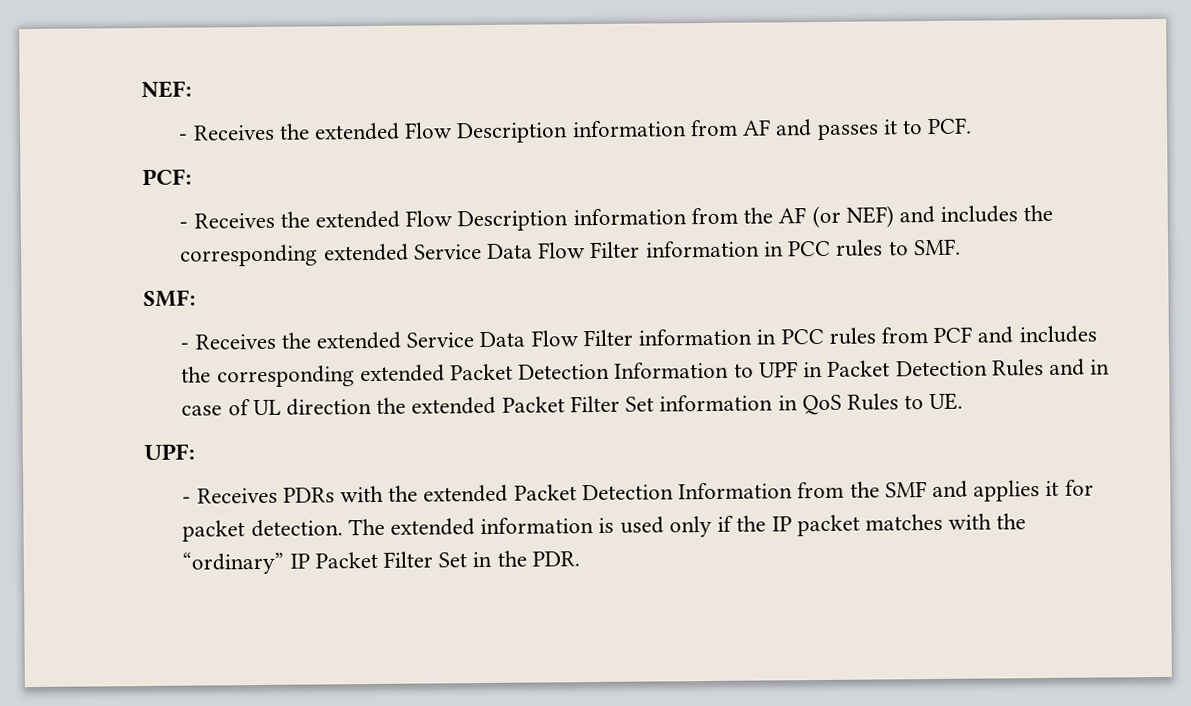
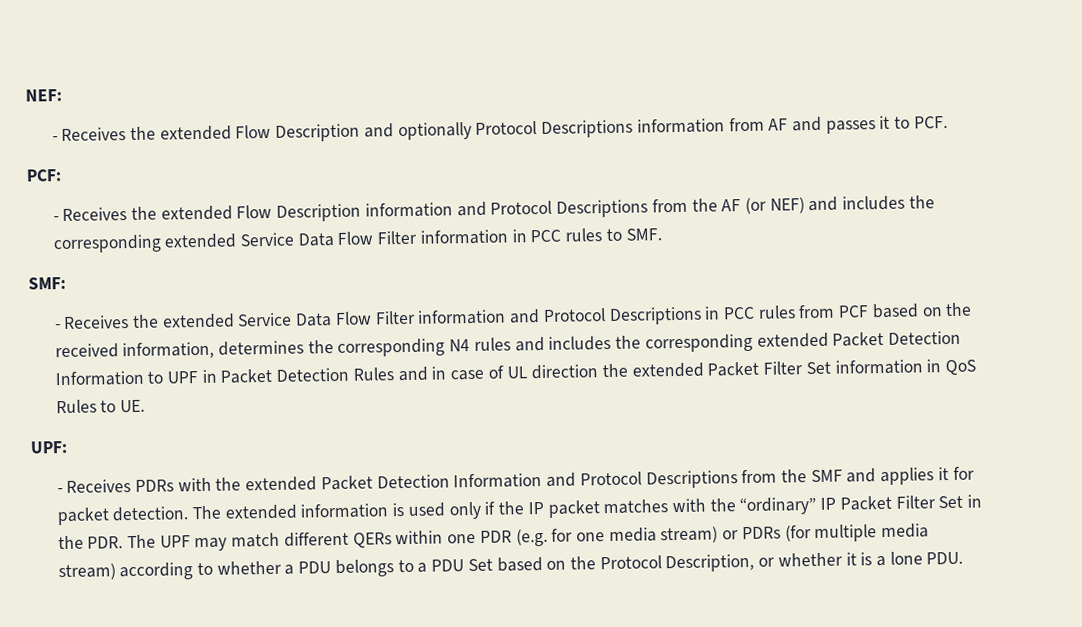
- - Receives the extended Flow Description information from AF and passes it to PCF.
+ - Receives the extended Flow Description and optionally Protocol Descriptions information from AF and passes it to PCF.
- - Receives the extended Flow Description information from the AF (or NEF) and includes the corresponding extended Service Data Flow Filter information in PCC rules to SMF.
+ - Receives the extended Flow Description information and Protocol Descriptions from the AF (or NEF) and includes the corresponding extended Service Data Flow Filter information in PCC rules to SMF.
- - Receives the extended Service Data Flow Filter information in PCC rules from PCF and includes the corresponding extended Packet Detection Information to UPF in Packet Detection Rules and in case of UL direction the extended Packet Filter Set information in QoS Rules to UE.
+ - Receives the extended Service Data Flow Filter information and Protocol Descriptions in PCC rules from PCF based on the received information, determines the corresponding N4 rules and includes the corresponding extended Packet Detection Information to UPF in Packet Detection Rules and in case of UL direction the extended Packet Filter Set information in QoS Rules to UE.
- - Receives PDRs with the extended Packet Detection Information from the SMF and applies it for packet detection.
+ - Receives PDRs with the extended Packet Detection Information and Protocol Descriptions from the SMF and applies it for packet detection.
- The extended information is used only if the IP packet matches with the “ordinary” IP Packet Filter Set in the PDR.
+ The extended information is used only if the IP packet matches with the “ordinary” IP Packet Filter Set in the PDR. The UPF may match different QERs within one PDR (e.g. for one media stream) or PDRs (for multiple media stream) according to whether a PDU belongs to a PDU Set based on the Protocol Description, or whether it is a lone PDU.

